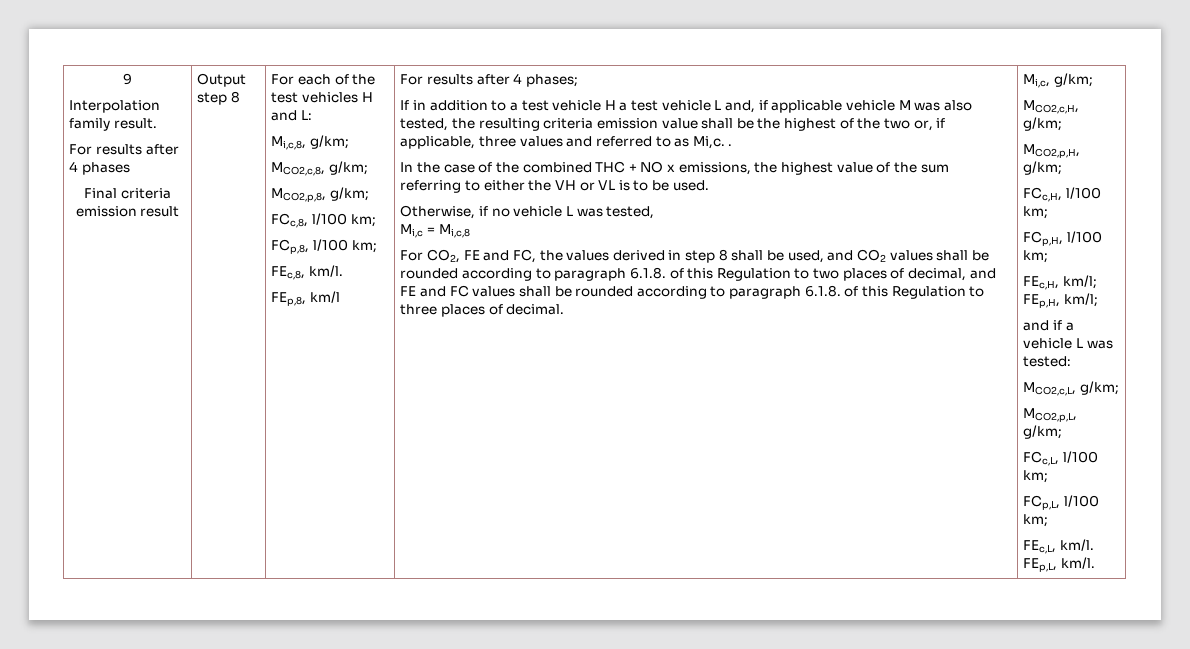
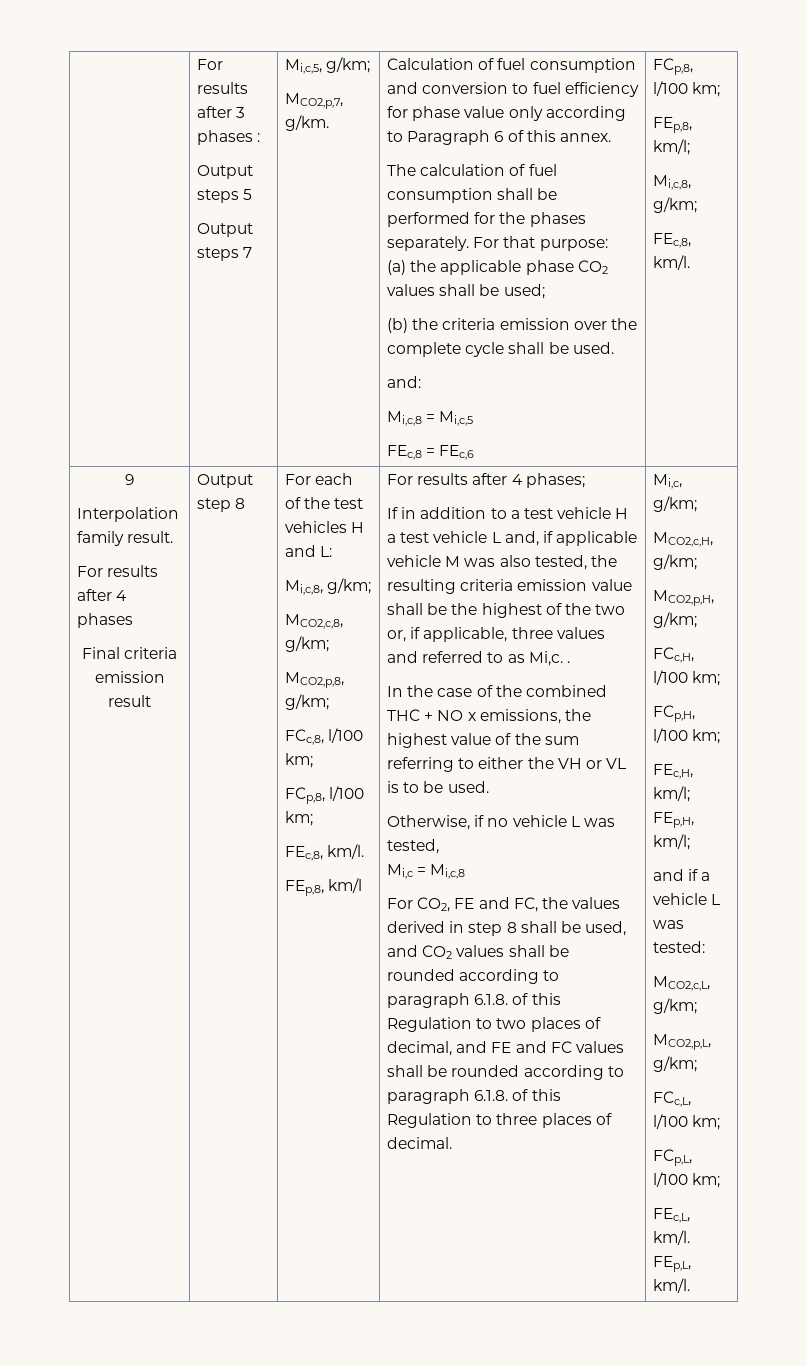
+ For results after 3 phases :
+ Output steps 5
+ Output steps 7 | Mi,c,5, g/km;
+ MCO2,p,7, g/km. | Calculation of fuel consumption and conversion to fuel efficiency for phase value only according to Paragraph 6 of this annex.
+ The calculation of fuel consumption shall be performed for the phases separately. For that purpose:
+ (a) the applicable phase CO2 values shall be used;
+ (b) the criteria emission over the complete cycle shall be used.
+ and:
+ Mi,c,8 = Mi,c,5
+ FEc,8 = FEc,6 | FCp,8, l/100 km;
+ FEp,8, km/l;
+ Mi,c,8, g/km;
+ FEc,8, km/l.

